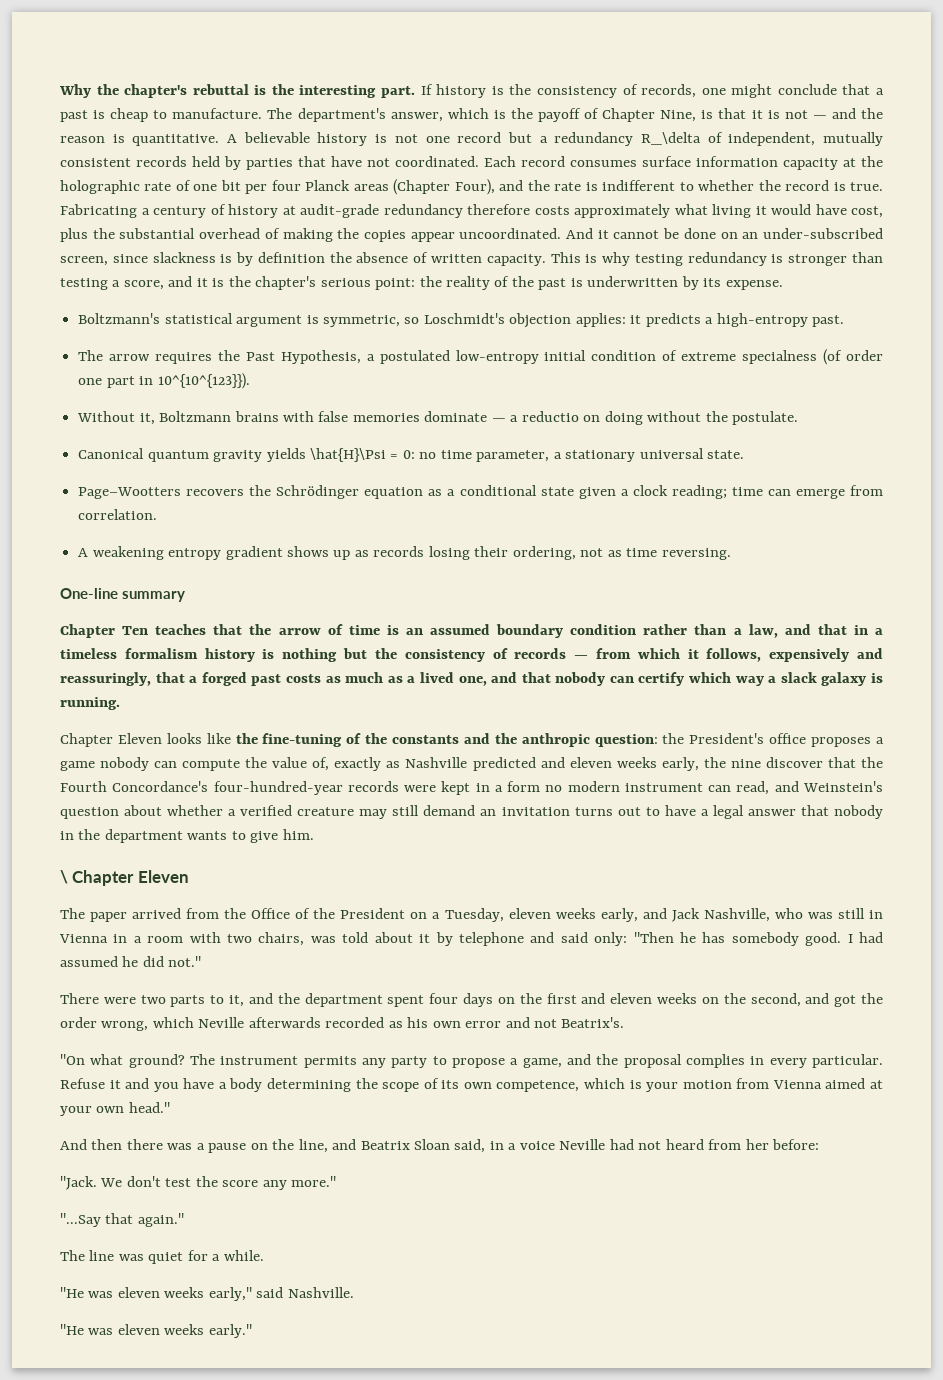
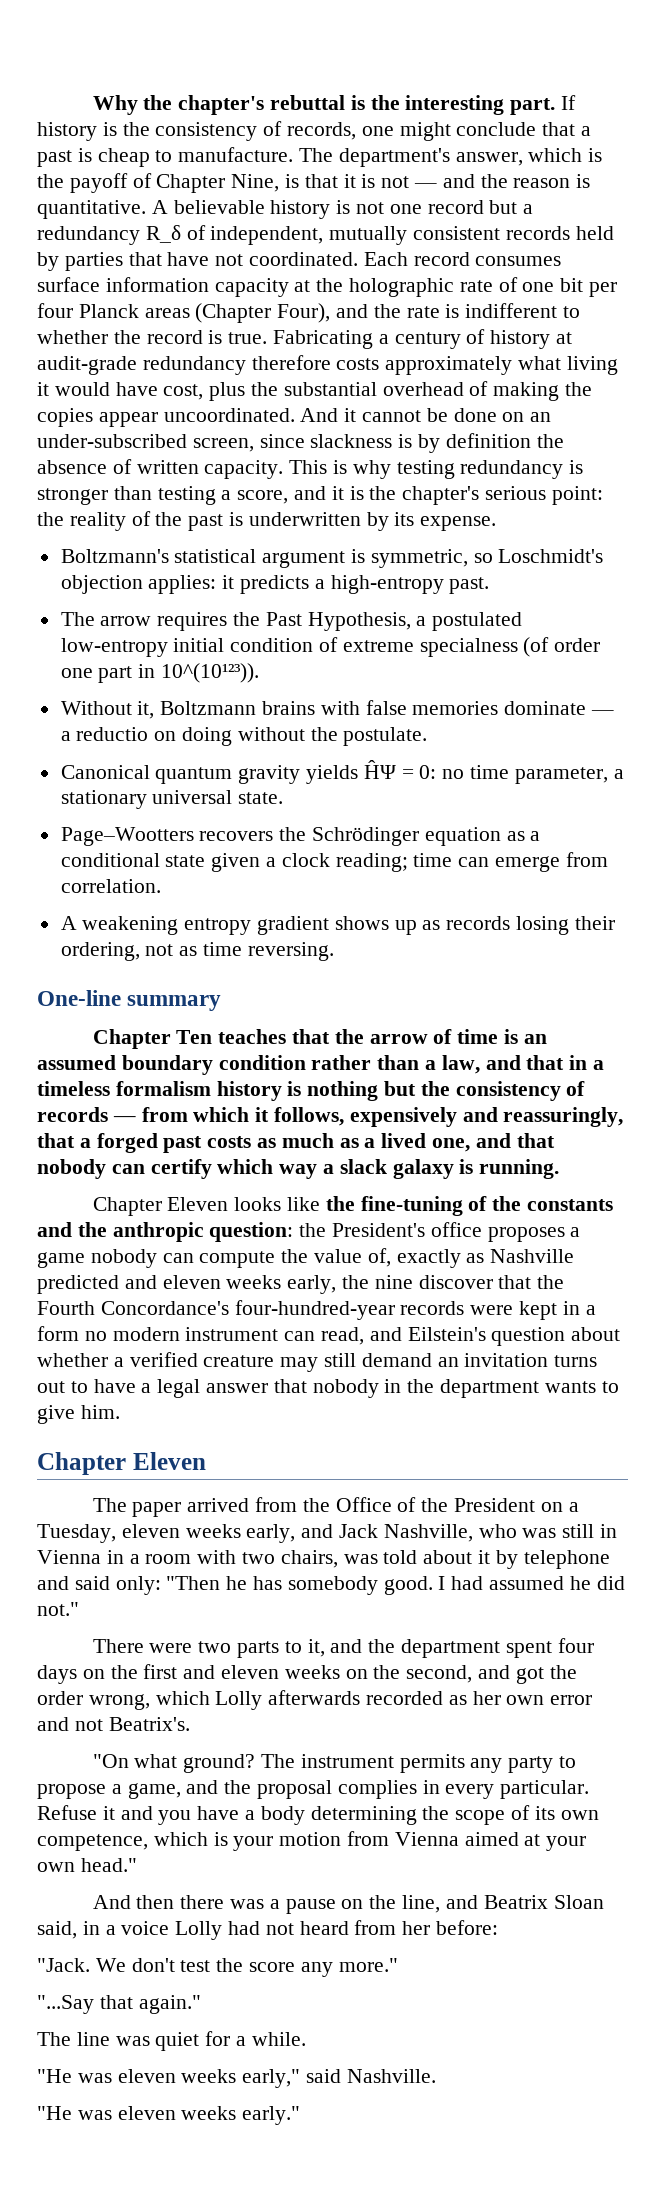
- A believable history is not one record but a redundancy R_\delta of independent, mutually consistent records held by parties that have not coordinated.
+ A believable history is not one record but a redundancy R_δ of independent, mutually consistent records held by parties that have not coordinated.
- The arrow requires the Past Hypothesis, a postulated low-entropy initial condition of extreme specialness (of order one part in 10^{10^{123}}).
+ The arrow requires the Past Hypothesis, a postulated low-entropy initial condition of extreme specialness (of order one part in 10^(10¹²³)).
- Canonical quantum gravity yields \hat{H}\Psi = 0: no time parameter, a stationary universal state.
+ Canonical quantum gravity yields ĤΨ = 0: no time parameter, a stationary universal state.
- the President's office proposes a game nobody can compute the value of, exactly as Nashville predicted and eleven weeks early, the nine discover that the Fourth Concordance's four-hundred-year records were kept in a form no modern instrument can read, and Weinstein's question about whether a verified creature may still demand an invitation turns out to have a legal answer that nobody in the department wants to give him.
- \ Chapter Eleven
+ the President's office proposes a game nobody can compute the value of, exactly as Nashville predicted and eleven weeks early, the nine discover that the Fourth Concordance's four-hundred-year records were kept in a form no modern instrument can read, and Eilstein's question about whether a verified creature may still demand an invitation turns out to have a legal answer that nobody in the department wants to give him.
+ Chapter Eleven
- There were two parts to it, and the department spent four days on the first and eleven weeks on the second, and got the order wrong, which Neville afterwards recorded as his own error and not Beatrix's.
+ There were two parts to it, and the department spent four days on the first and eleven weeks on the second, and got the order wrong, which Lolly afterwards recorded as her own error and not Beatrix's.
- And then there was a pause on the line, and Beatrix Sloan said, in a voice Neville had not heard from her before:
+ And then there was a pause on the line, and Beatrix Sloan said, in a voice Lolly had not heard from her before:

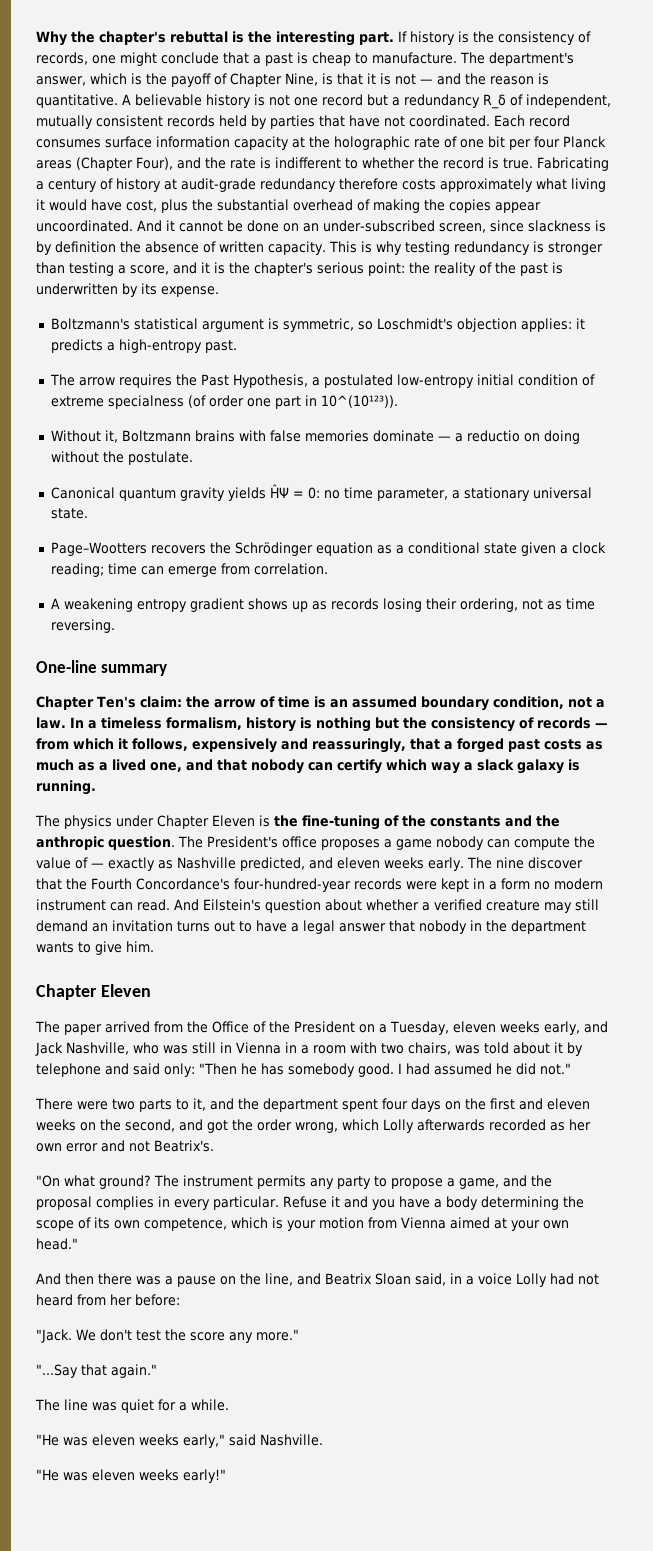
- Chapter Ten teaches that the arrow of time is an assumed boundary condition rather than a law, and that in a timeless formalism history is nothing but the consistency of records — from which it follows, expensively and reassuringly, that a forged past costs as much as a lived one, and that nobody can certify which way a slack galaxy is running.
+ Chapter Ten's claim: the arrow of time is an assumed boundary condition, not a law. In a timeless formalism, history is nothing but the consistency of records — from which it follows, expensively and reassuringly, that a forged past costs as much as a lived one, and that nobody can certify which way a slack galaxy is running.
- Chapter Eleven looks like the fine-tuning of the constants and the anthropic question: the President's office proposes a game nobody can compute the value of, exactly as Nashville predicted and eleven weeks early, the nine discover that the Fourth Concordance's four-hundred-year records were kept in a form no modern instrument can read, and Eilstein's question about whether a verified creature may still demand an invitation turns out to have a legal answer that nobody in the department wants to give him.
+ The physics under Chapter Eleven is the fine-tuning of the constants and the anthropic question. The President's office proposes a game nobody can compute the value of — exactly as Nashville predicted, and eleven weeks early. The nine discover that the Fourth Concordance's four-hundred-year records were kept in a form no modern instrument can read. And Eilstein's question about whether a verified creature may still demand an invitation turns out to have a legal answer that nobody in the department wants to give him.
- "He was eleven weeks early."
+ "He was eleven weeks early!"

